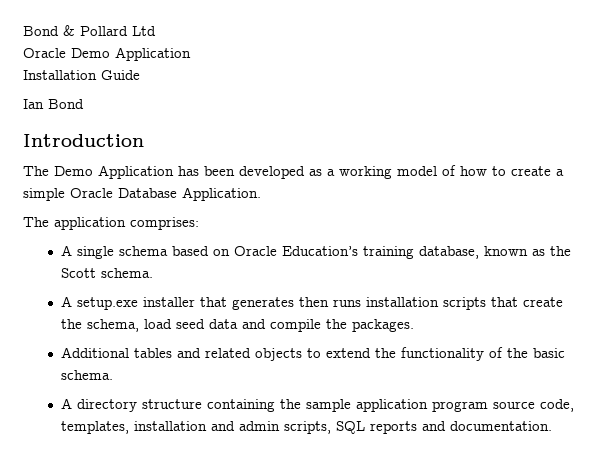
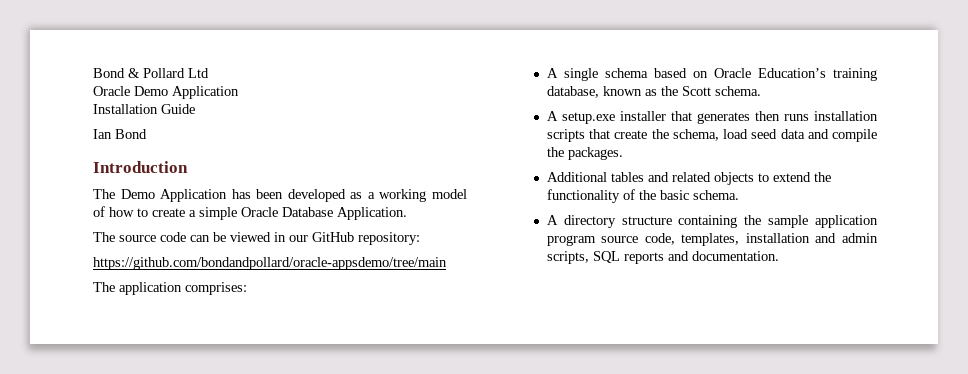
+ The source code can be viewed in our GitHub repository:
+ https://github.com/bondandpollard/oracle-appsdemo/tree/main

